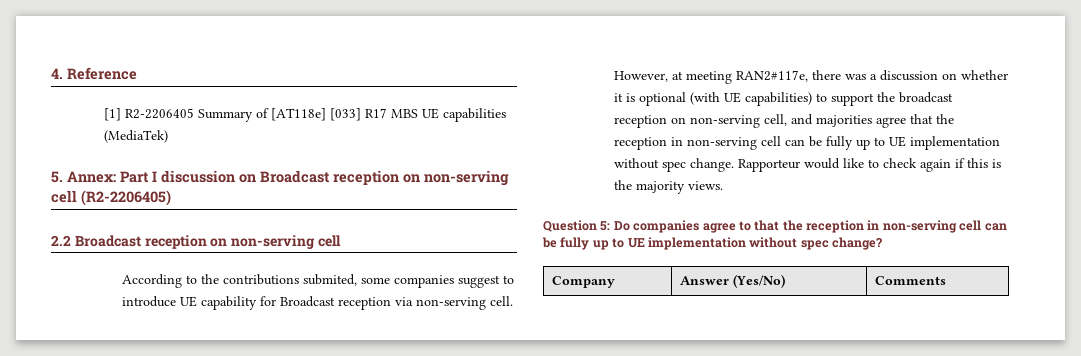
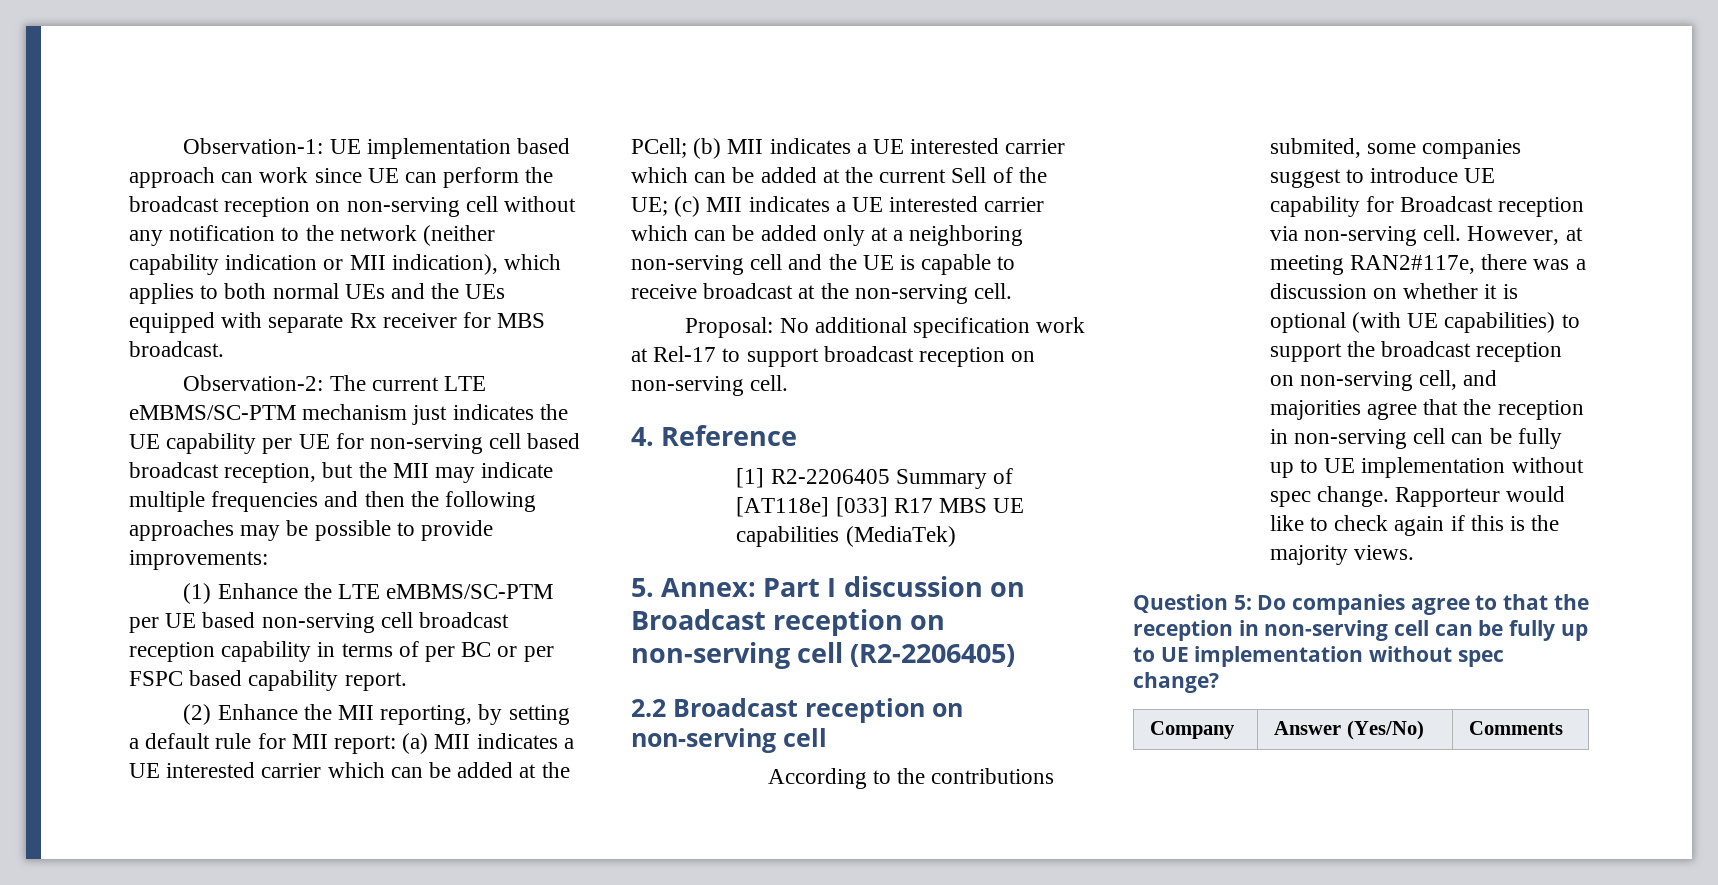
+ Observation-1: UE implementation based approach can work since UE can perform the broadcast reception on non-serving cell without any notification to the network (neither capability indication or MII indication), which applies to both normal UEs and the UEs equipped with separate Rx receiver for MBS broadcast.
+ Observation-2: The current LTE eMBMS/SC-PTM mechanism just indicates the UE capability per UE for non-serving cell based broadcast reception, but the MII may indicate multiple frequencies and then the following approaches may be possible to provide improvements:
+ (1) Enhance the LTE eMBMS/SC-PTM per UE based non-serving cell broadcast reception capability in terms of per BC or per FSPC based capability report.
+ (2) Enhance the MII reporting, by setting a default rule for MII report: (a) MII indicates a UE interested carrier which can be added at the PCell; (b) MII indicates a UE interested carrier which can be added at the current Sell of the UE; (c) MII indicates a UE interested carrier which can be added only at a neighboring non-serving cell and the UE is capable to receive broadcast at the non-serving cell.
+ Proposal: No additional specification work at Rel-17 to support broadcast reception on non-serving cell.

